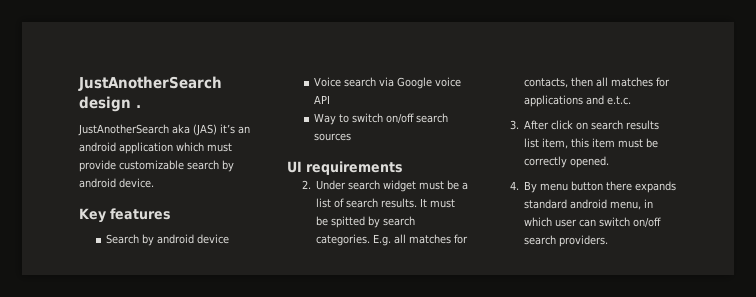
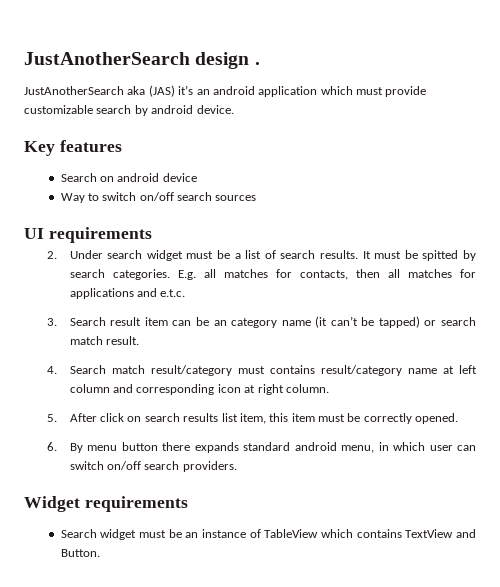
- Search by android device
+ Search on android device
- Voice search via Google voice API
- 3. After click on search results list item, this item must be correctly opened.
+ 3. Search result item can be an category name (it can’t be tapped) or search match result.
+ 4. Search match result/category must contains result/category name at left column and corresponding icon at right column.
+ 5. After click on search results list item, this item must be correctly opened.
- 4. By menu button there expands standard android menu, in which user can switch on/off search providers.
+ 6. By menu button there expands standard android menu, in which user can switch on/off search providers.
+ Widget requirements
+ Search widget must be an instance of TableView which contains TextView and Button.

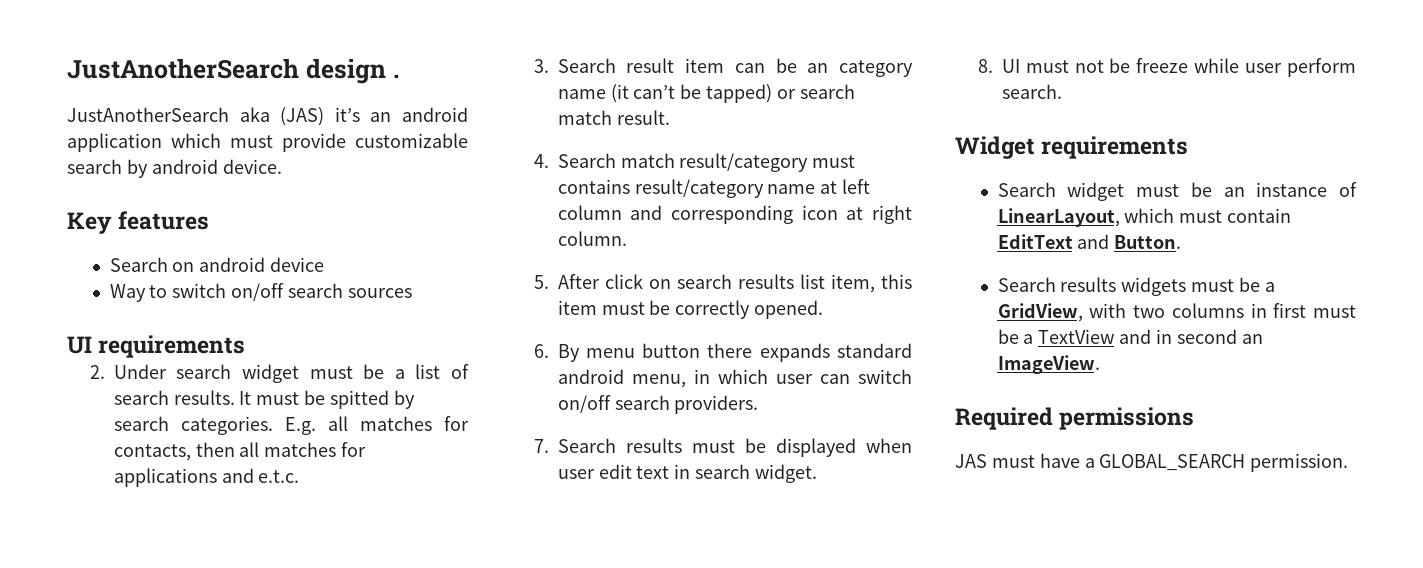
+ 7. Search results must be displayed when user edit text in search widget.
+ 8. UI must not be freeze while user perform search.
- Search widget must be an instance of TableView which contains TextView and Button.
+ Search widget must be an instance of LinearLayout, which must contain EditText and Button.
+ Search results widgets must be a GridView, with two columns in first must be a TextView and in second an ImageView.
+ Required permissions
+ JAS must have a GLOBAL_SEARCH permission.

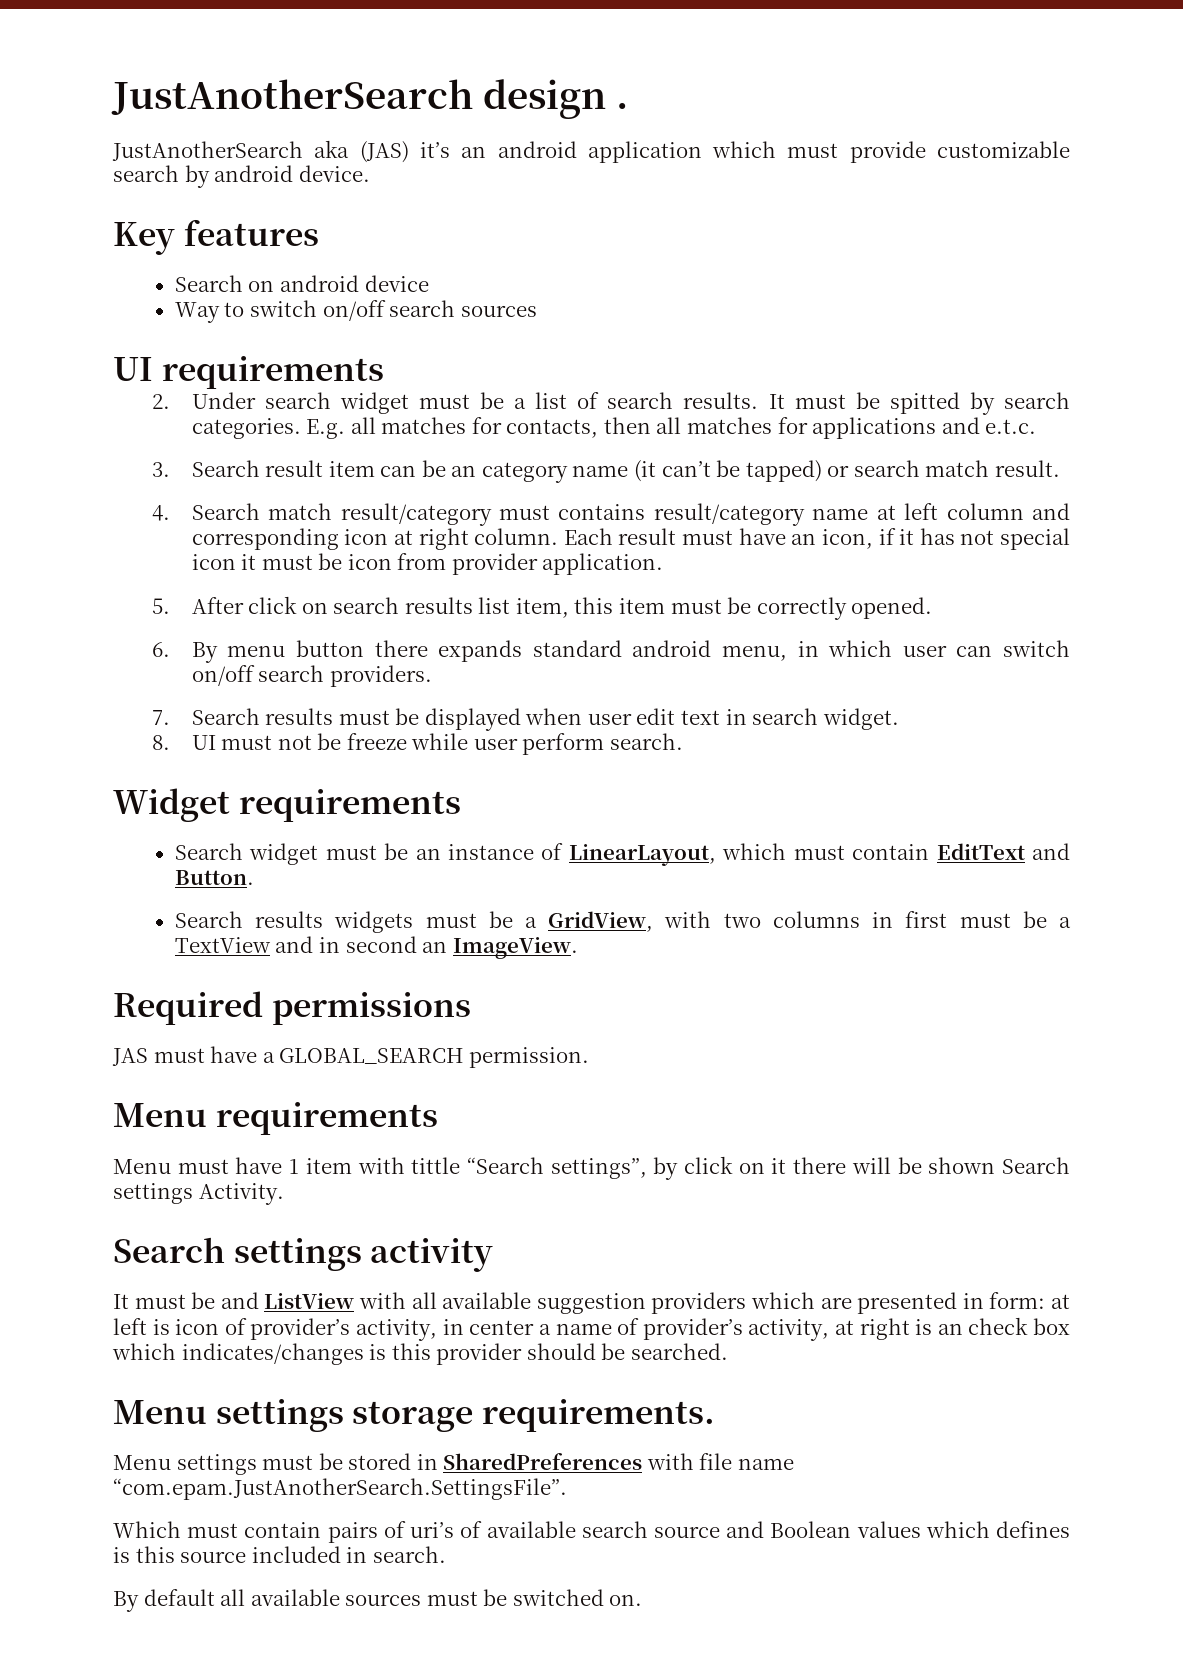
+ Each result must have an icon, if it has not special icon it must be icon from provider application.
+ Menu requirements
+ Menu must have 1 item with tittle “Search settings”, by click on it there will be shown Search settings Activity.
+ Search settings activity
+ It must be and ListView with all available suggestion providers which are presented in form: at left is icon of provider’s activity, in center a name of provider’s activity, at right is an check box which indicates/changes is this provider should be searched.
+ Menu settings storage requirements.
+ Menu settings must be stored in SharedPreferences with file name “com.epam.JustAnotherSearch.SettingsFile”.
+ Which must contain pairs of uri’s of available search source and Boolean values which defines is this source included in search.
+ By default all available sources must be switched on.

